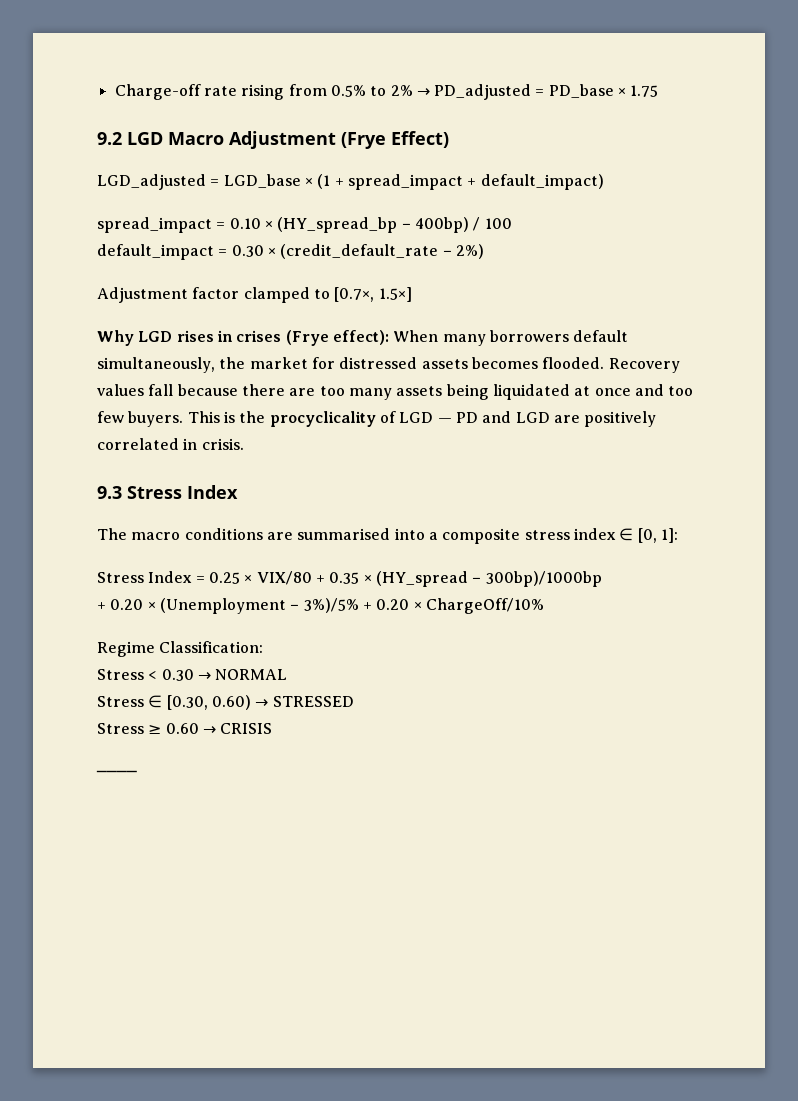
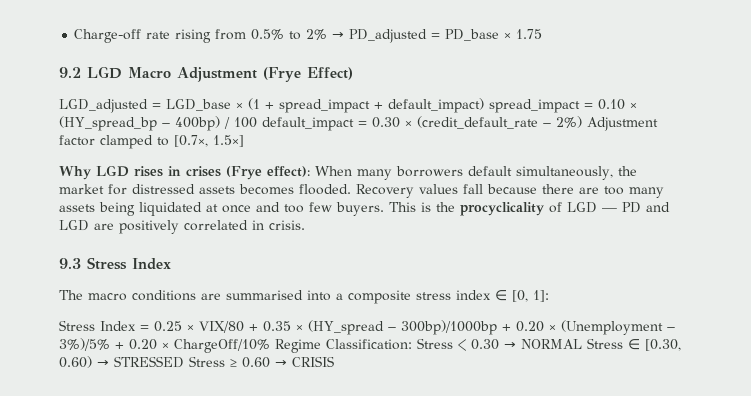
- LGD_adjusted = LGD_base × (1 + spread_impact + default_impact)
- spread_impact = 0.10 × (HY_spread_bp − 400bp) / 100
- default_impact = 0.30 × (credit_default_rate − 2%)
- Adjustment factor clamped to [0.7×, 1.5×]
+ LGD_adjusted = LGD_base × (1 + spread_impact + default_impact) spread_impact = 0.10 × (HY_spread_bp − 400bp) / 100 default_impact = 0.30 × (credit_default_rate − 2%) Adjustment factor clamped to [0.7×, 1.5×]
- Stress Index = 0.25 × VIX/80 + 0.35 × (HY_spread − 300bp)/1000bp
- + 0.20 × (Unemployment − 3%)/5% + 0.20 × ChargeOff/10%
- Regime Classification:
- Stress < 0.30 → NORMAL
- Stress ∈ [0.30, 0.60) → STRESSED
- Stress ≥ 0.60 → CRISIS
+ Stress Index = 0.25 × VIX/80 + 0.35 × (HY_spread − 300bp)/1000bp + 0.20 × (Unemployment − 3%)/5% + 0.20 × ChargeOff/10% Regime Classification: Stress < 0.30 → NORMAL Stress ∈ [0.30, 0.60) → STRESSED Stress ≥ 0.60 → CRISIS
- ────

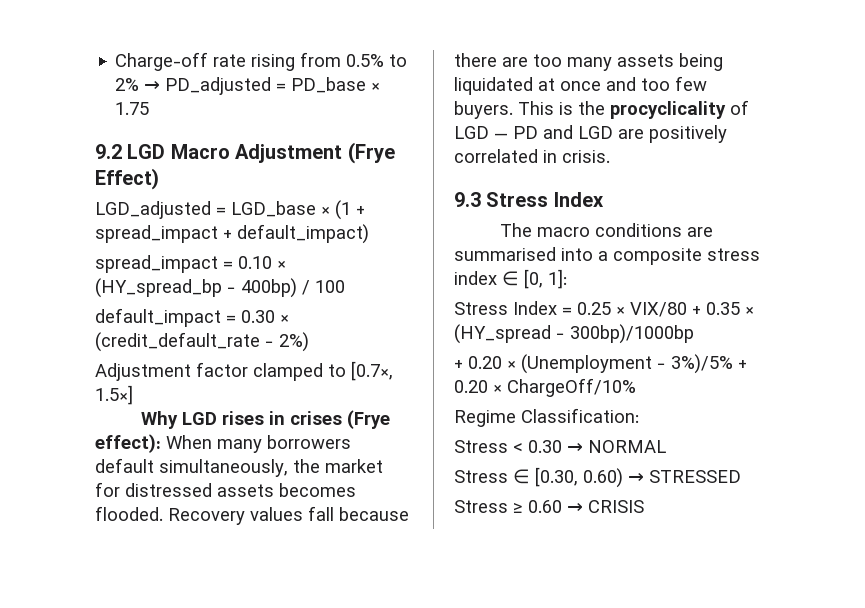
- LGD_adjusted = LGD_base × (1 + spread_impact + default_impact) spread_impact = 0.10 × (HY_spread_bp − 400bp) / 100 default_impact = 0.30 × (credit_default_rate − 2%) Adjustment factor clamped to [0.7×, 1.5×]
+ LGD_adjusted = LGD_base × (1 + spread_impact + default_impact)
+ spread_impact = 0.10 × (HY_spread_bp − 400bp) / 100
+ default_impact = 0.30 × (credit_default_rate − 2%)
+ Adjustment factor clamped to [0.7×, 1.5×]
- Stress Index = 0.25 × VIX/80 + 0.35 × (HY_spread − 300bp)/1000bp + 0.20 × (Unemployment − 3%)/5% + 0.20 × ChargeOff/10% Regime Classification: Stress < 0.30 → NORMAL Stress ∈ [0.30, 0.60) → STRESSED Stress ≥ 0.60 → CRISIS
+ Stress Index = 0.25 × VIX/80 + 0.35 × (HY_spread − 300bp)/1000bp
+ + 0.20 × (Unemployment − 3%)/5% + 0.20 × ChargeOff/10%
+ Regime Classification:
+ Stress < 0.30 → NORMAL
+ Stress ∈ [0.30, 0.60) → STRESSED
+ Stress ≥ 0.60 → CRISIS

